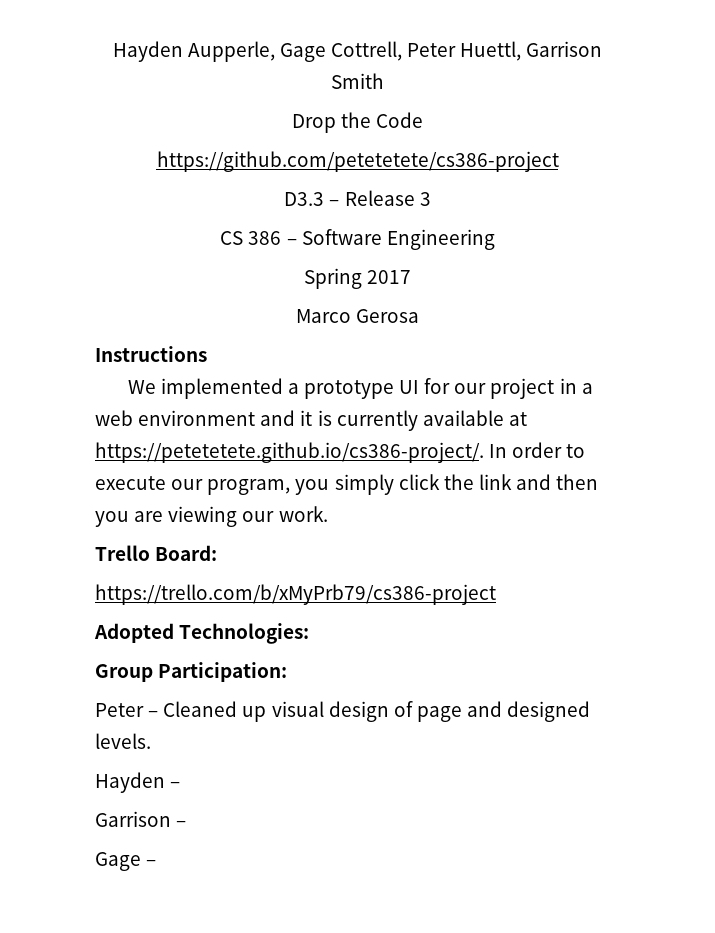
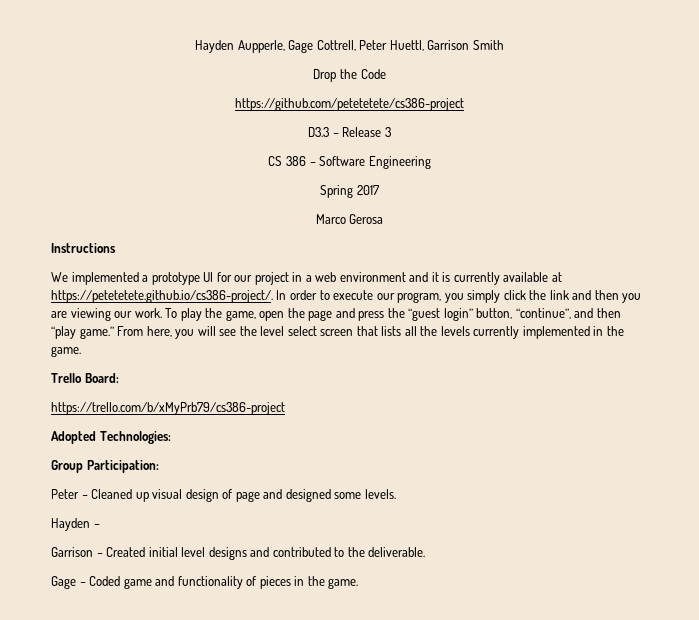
+ To play the game, open the page and press the “guest login” button, “continue”, and then “play game.” From here, you will see the level select screen that lists all the levels currently implemented in the game.
- Peter – Cleaned up visual design of page and designed levels.
+ Peter – Cleaned up visual design of page and designed some levels.
- Garrison –
- Gage –
+ Garrison – Created initial level designs and contributed to the deliverable.
+ Gage – Coded game and functionality of pieces in the game.

